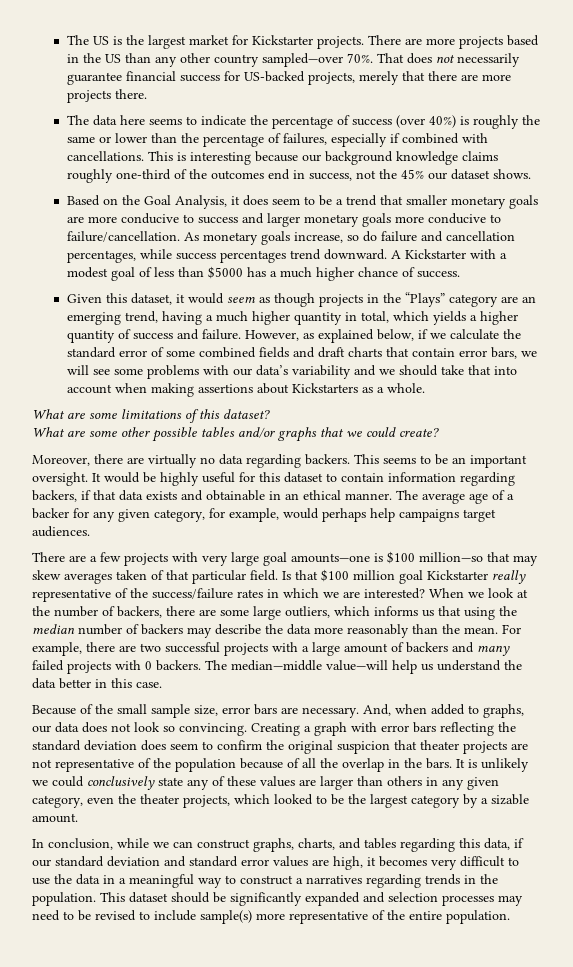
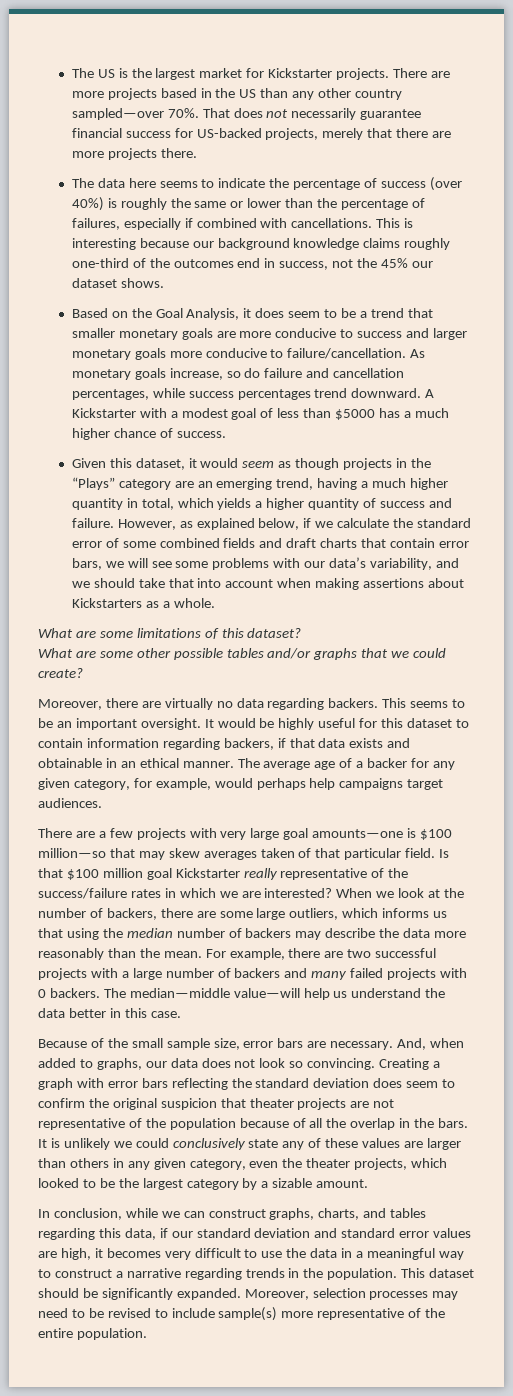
- However, as explained below, if we calculate the standard error of some combined fields and draft charts that contain error bars, we will see some problems with our data’s variability and we should take that into account when making assertions about Kickstarters as a whole.
+ However, as explained below, if we calculate the standard error of some combined fields and draft charts that contain error bars, we will see some problems with our data’s variability, and we should take that into account when making assertions about Kickstarters as a whole.
- For example, there are two successful projects with a large amount of backers and many failed projects with 0 backers.
+ For example, there are two successful projects with a large number of backers and many failed projects with 0 backers.
- In conclusion, while we can construct graphs, charts, and tables regarding this data, if our standard deviation and standard error values are high, it becomes very difficult to use the data in a meaningful way to construct a narratives regarding trends in the population.
+ In conclusion, while we can construct graphs, charts, and tables regarding this data, if our standard deviation and standard error values are high, it becomes very difficult to use the data in a meaningful way to construct a narrative regarding trends in the population.
- This dataset should be significantly expanded and selection processes may need to be revised to include sample(s) more representative of the entire population.
+ This dataset should be significantly expanded. Moreover, selection processes may need to be revised to include sample(s) more representative of the entire population.

